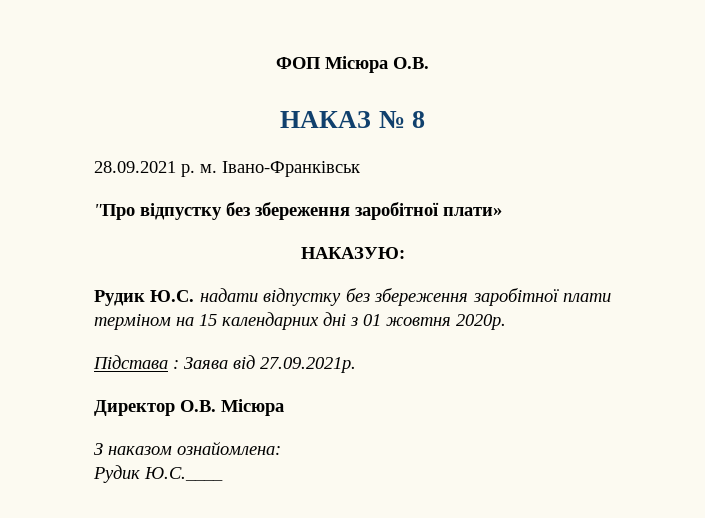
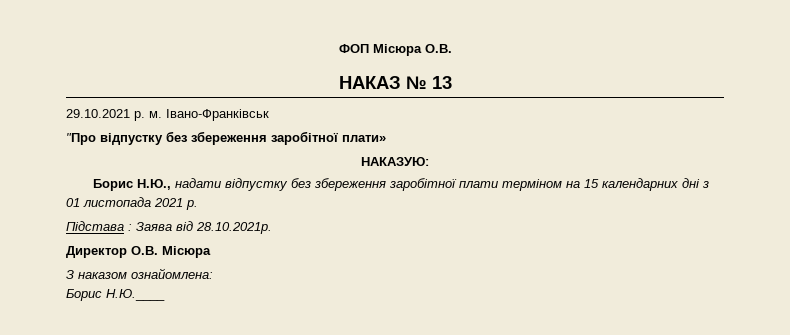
- НАКАЗ № 8
- 28.09.2021 р. м.
+ НАКАЗ № 13
+ 29.10.2021 р. м.
- Рудик Ю.С. надати відпустку без збереження заробітної плати терміном на 15 календарних дні з 01 жовтня 2020р.
+ Борис Н.Ю., надати відпустку без збереження заробітної плати терміном на 15 календарних дні з 01 листопада 2021 р.
- Підстава : Заява від 27.09.2021р.
+ Підстава : Заява від 28.10.2021р.
- Рудик Ю.С.____
+ Борис Н.Ю.____

